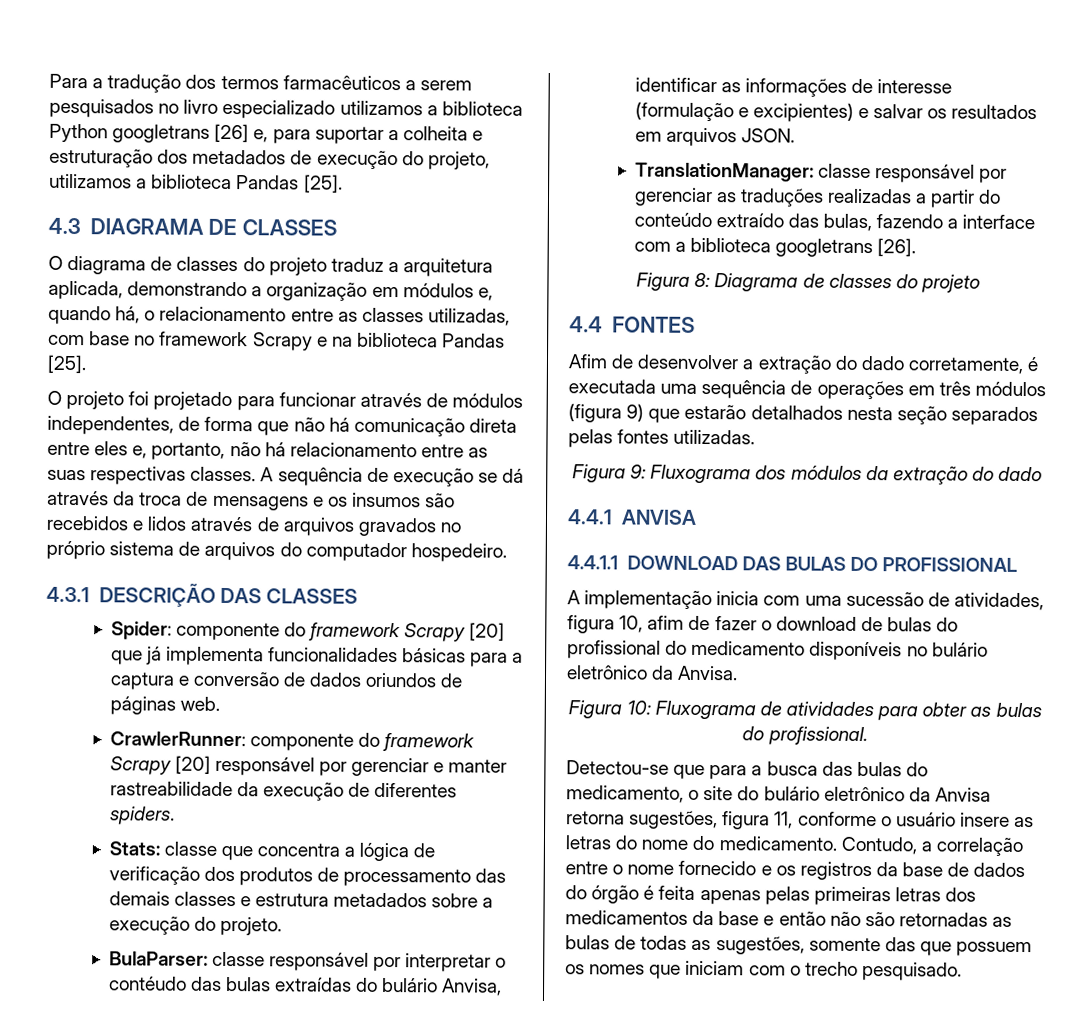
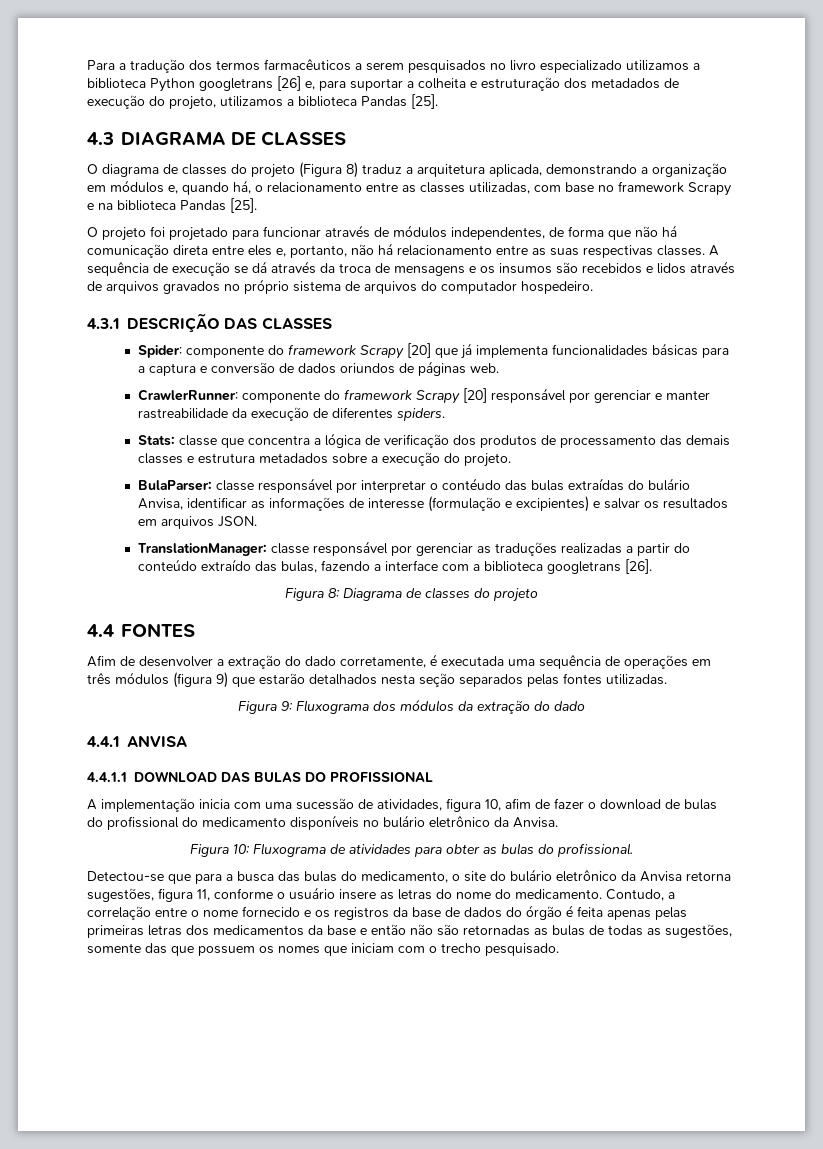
- O diagrama de classes do projeto traduz a arquitetura aplicada, demonstrando a organização em módulos e, quando há, o relacionamento entre as classes utilizadas, com base no framework Scrapy e na biblioteca Pandas [25].
+ O diagrama de classes do projeto (Figura 8) traduz a arquitetura aplicada, demonstrando a organização em módulos e, quando há, o relacionamento entre as classes utilizadas, com base no framework Scrapy e na biblioteca Pandas [25].

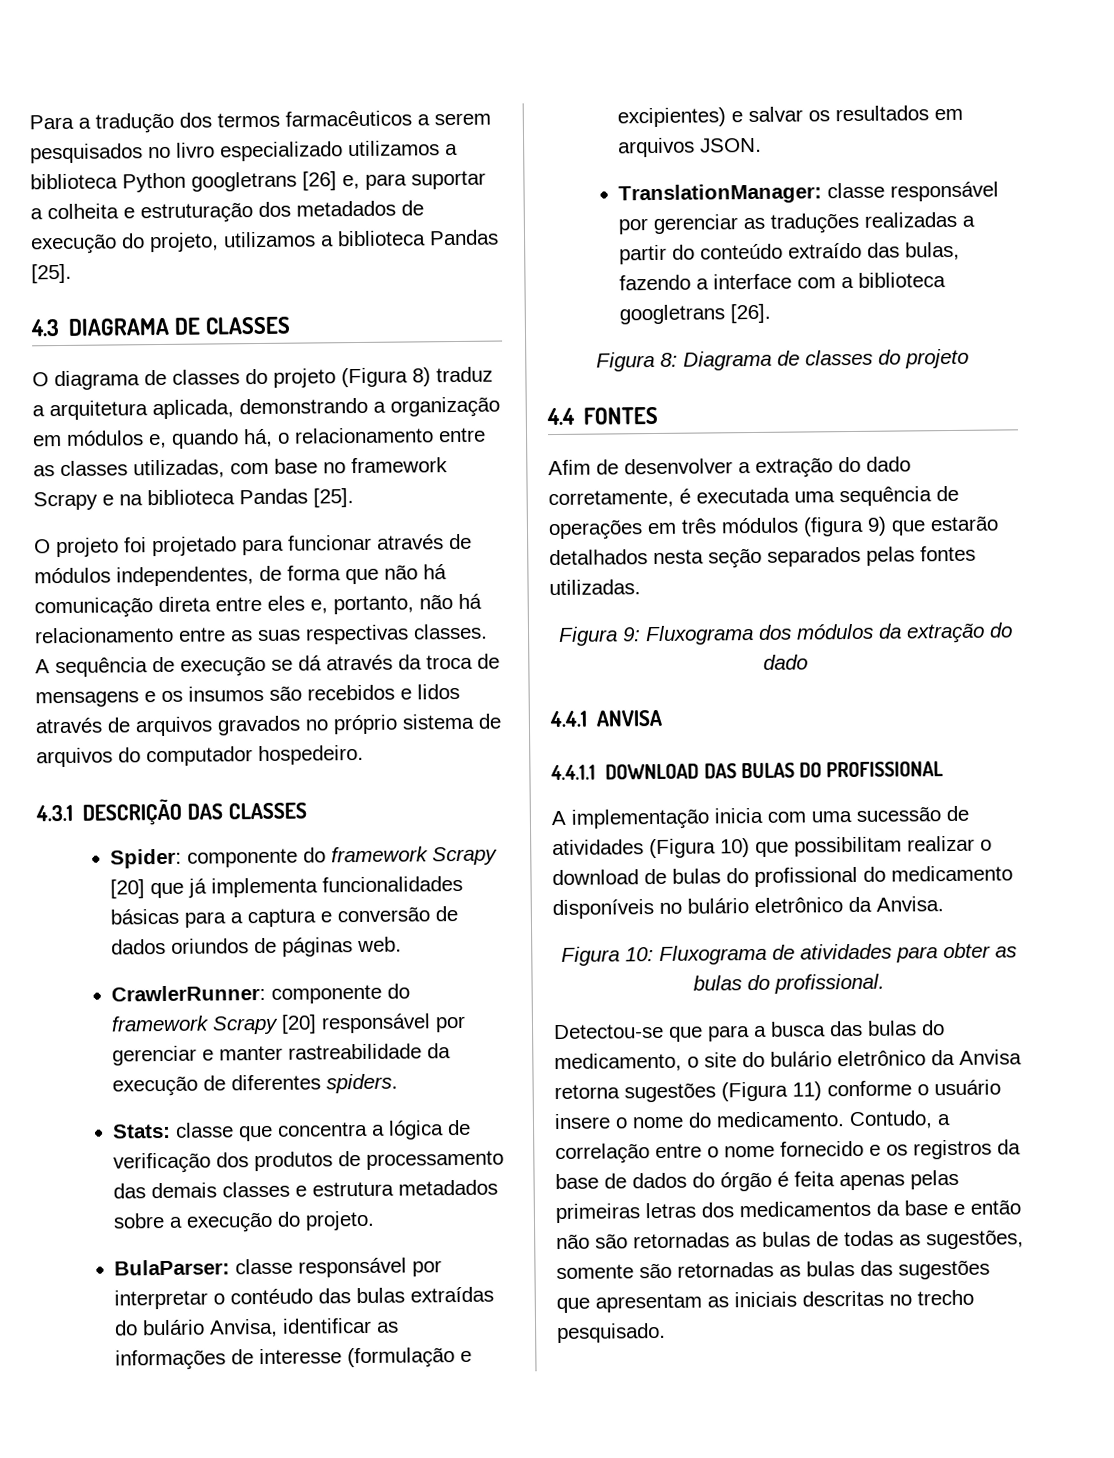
- A implementação inicia com uma sucessão de atividades, figura 10, afim de fazer o download de bulas do profissional do medicamento disponíveis no bulário eletrônico da Anvisa.
+ A implementação inicia com uma sucessão de atividades (Figura 10) que possibilitam realizar o download de bulas do profissional do medicamento disponíveis no bulário eletrônico da Anvisa.
- Detectou-se que para a busca das bulas do medicamento, o site do bulário eletrônico da Anvisa retorna sugestões, figura 11, conforme o usuário insere as letras do nome do medicamento.
+ Detectou-se que para a busca das bulas do medicamento, o site do bulário eletrônico da Anvisa retorna sugestões (Figura 11) conforme o usuário insere o nome do medicamento.
- Contudo, a correlação entre o nome fornecido e os registros da base de dados do órgão é feita apenas pelas primeiras letras dos medicamentos da base e então não são retornadas as bulas de todas as sugestões, somente das que possuem os nomes que iniciam com o trecho pesquisado.
+ Contudo, a correlação entre o nome fornecido e os registros da base de dados do órgão é feita apenas pelas primeiras letras dos medicamentos da base e então não são retornadas as bulas de todas as sugestões, somente são retornadas as bulas das sugestões que apresentam as iniciais descritas no trecho pesquisado.

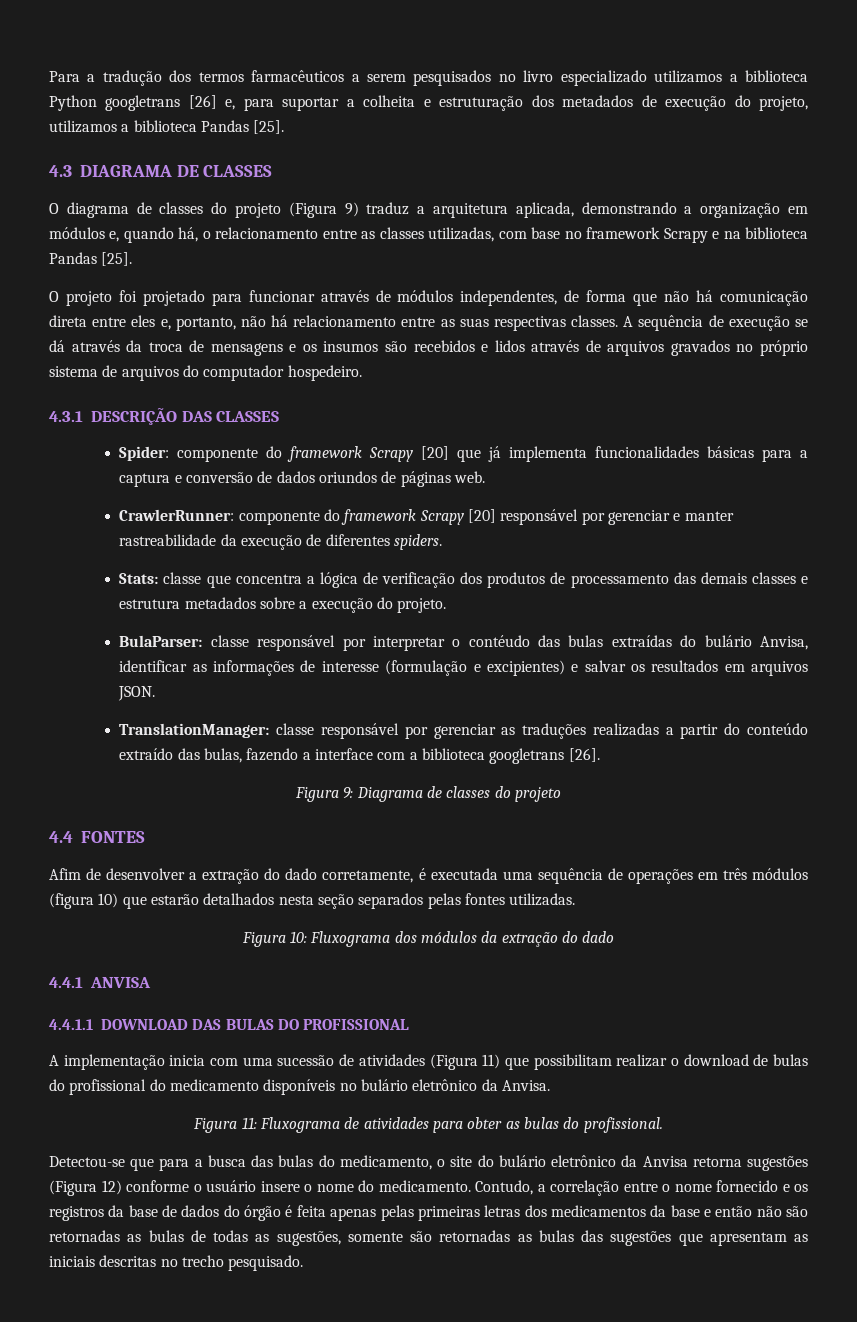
- O diagrama de classes do projeto (Figura 8) traduz a arquitetura aplicada, demonstrando a organização em módulos e, quando há, o relacionamento entre as classes utilizadas, com base no framework Scrapy e na biblioteca Pandas [25].
+ O diagrama de classes do projeto (Figura 9) traduz a arquitetura aplicada, demonstrando a organização em módulos e, quando há, o relacionamento entre as classes utilizadas, com base no framework Scrapy e na biblioteca Pandas [25].
- Figura 8: Diagrama de classes do projeto
+ Figura 9: Diagrama de classes do projeto
- Afim de desenvolver a extração do dado corretamente, é executada uma sequência de operações em três módulos (figura 9) que estarão detalhados nesta seção separados pelas fontes utilizadas.
+ Afim de desenvolver a extração do dado corretamente, é executada uma sequência de operações em três módulos (figura 10) que estarão detalhados nesta seção separados pelas fontes utilizadas.
- Figura 9: Fluxograma dos módulos da extração do dado
+ Figura 10: Fluxograma dos módulos da extração do dado
- A implementação inicia com uma sucessão de atividades (Figura 10) que possibilitam realizar o download de bulas do profissional do medicamento disponíveis no bulário eletrônico da Anvisa.
+ A implementação inicia com uma sucessão de atividades (Figura 11) que possibilitam realizar o download de bulas do profissional do medicamento disponíveis no bulário eletrônico da Anvisa.
- Figura 10: Fluxograma de atividades para obter as bulas do profissional.
+ Figura 11: Fluxograma de atividades para obter as bulas do profissional.
- Detectou-se que para a busca das bulas do medicamento, o site do bulário eletrônico da Anvisa retorna sugestões (Figura 11) conforme o usuário insere o nome do medicamento.
+ Detectou-se que para a busca das bulas do medicamento, o site do bulário eletrônico da Anvisa retorna sugestões (Figura 12) conforme o usuário insere o nome do medicamento.

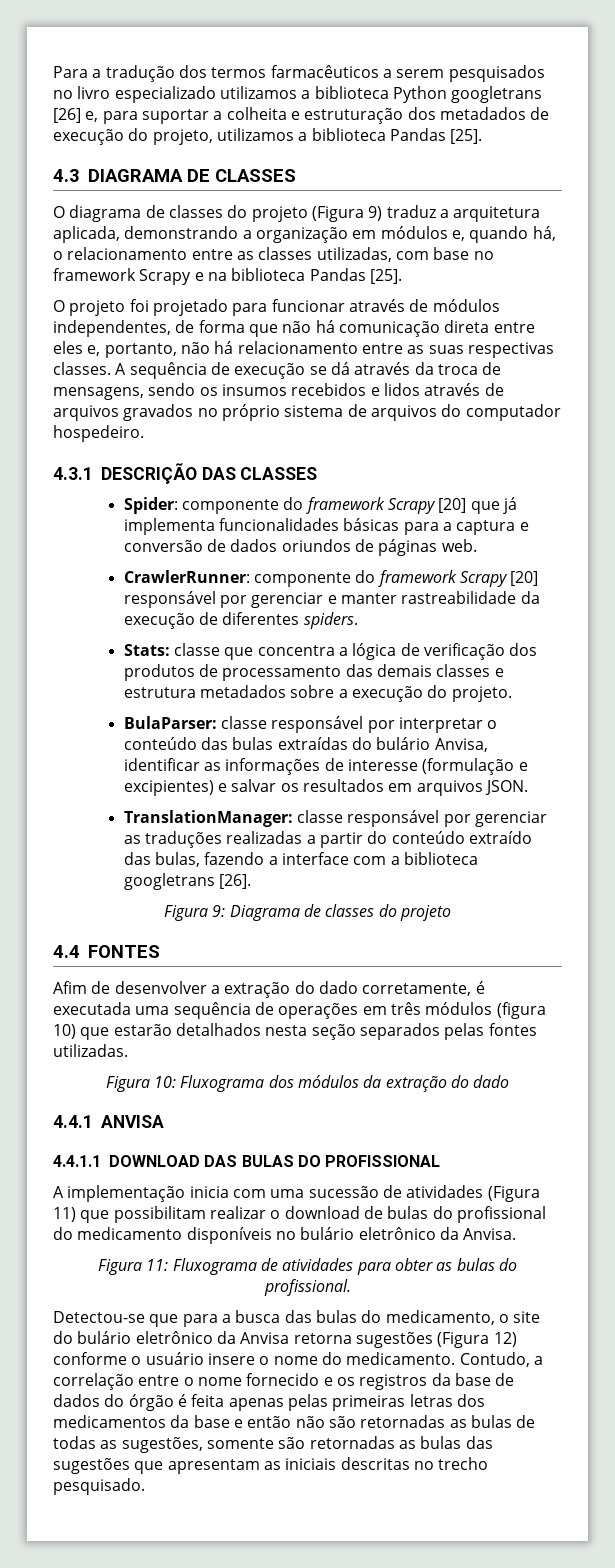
- A sequência de execução se dá através da troca de mensagens e os insumos são recebidos e lidos através de arquivos gravados no próprio sistema de arquivos do computador hospedeiro.
+ A sequência de execução se dá através da troca de mensagens, sendo os insumos recebidos e lidos através de arquivos gravados no próprio sistema de arquivos do computador hospedeiro.
- BulaParser: classe responsável por interpretar o contéudo das bulas extraídas do bulário Anvisa, identificar as informações de interesse (formulação e excipientes) e salvar os resultados em arquivos JSON.
+ BulaParser: classe responsável por interpretar o conteúdo das bulas extraídas do bulário Anvisa, identificar as informações de interesse (formulação e excipientes) e salvar os resultados em arquivos JSON.

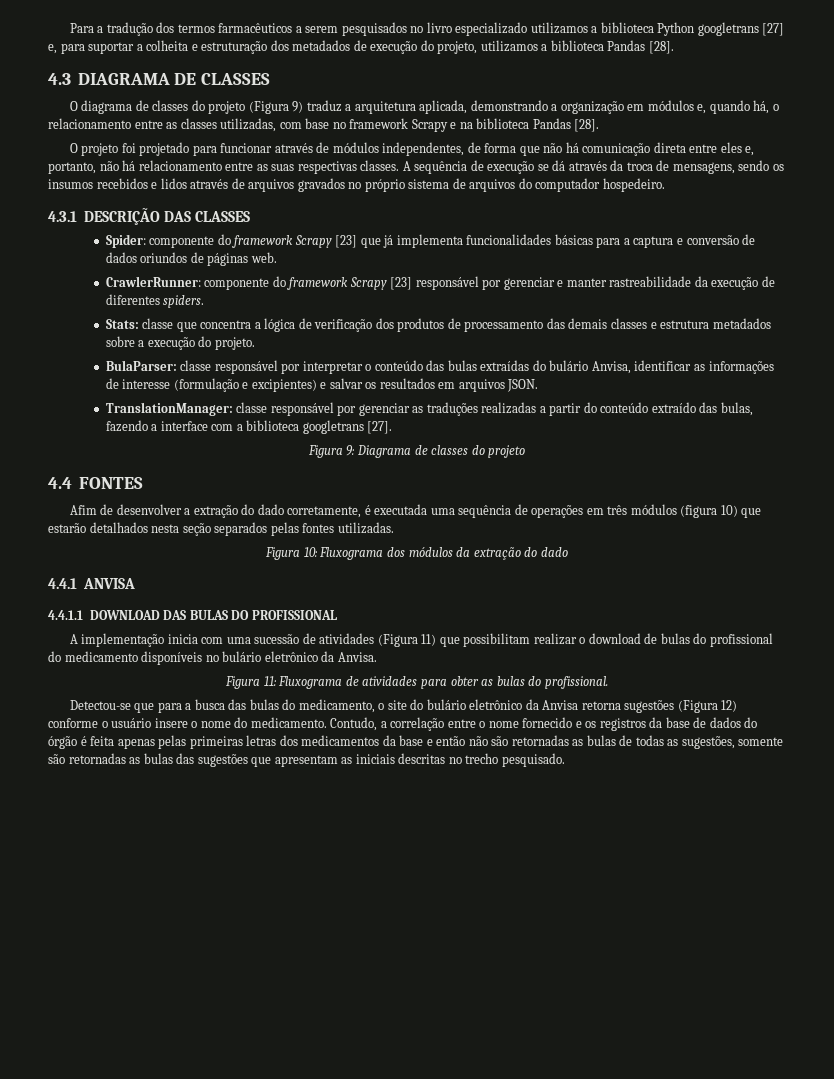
- Para a tradução dos termos farmacêuticos a serem pesquisados no livro especializado utilizamos a biblioteca Python googletrans [26] e, para suportar a colheita e estruturação dos metadados de execução do projeto, utilizamos a biblioteca Pandas [25].
+ Para a tradução dos termos farmacêuticos a serem pesquisados no livro especializado utilizamos a biblioteca Python googletrans [27] e, para suportar a colheita e estruturação dos metadados de execução do projeto, utilizamos a biblioteca Pandas [28].
- O diagrama de classes do projeto (Figura 9) traduz a arquitetura aplicada, demonstrando a organização em módulos e, quando há, o relacionamento entre as classes utilizadas, com base no framework Scrapy e na biblioteca Pandas [25].
+ O diagrama de classes do projeto (Figura 9) traduz a arquitetura aplicada, demonstrando a organização em módulos e, quando há, o relacionamento entre as classes utilizadas, com base no framework Scrapy e na biblioteca Pandas [28].
- Spider: componente do framework Scrapy [20] que já implementa funcionalidades básicas para a captura e conversão de dados oriundos de páginas web.
+ Spider: componente do framework Scrapy [23] que já implementa funcionalidades básicas para a captura e conversão de dados oriundos de páginas web.
- CrawlerRunner: componente do framework Scrapy [20] responsável por gerenciar e manter rastreabilidade da execução de diferentes spiders.
+ CrawlerRunner: componente do framework Scrapy [23] responsável por gerenciar e manter rastreabilidade da execução de diferentes spiders.
- TranslationManager: classe responsável por gerenciar as traduções realizadas a partir do conteúdo extraído das bulas, fazendo a interface com a biblioteca googletrans [26].
+ TranslationManager: classe responsável por gerenciar as traduções realizadas a partir do conteúdo extraído das bulas, fazendo a interface com a biblioteca googletrans [27].

